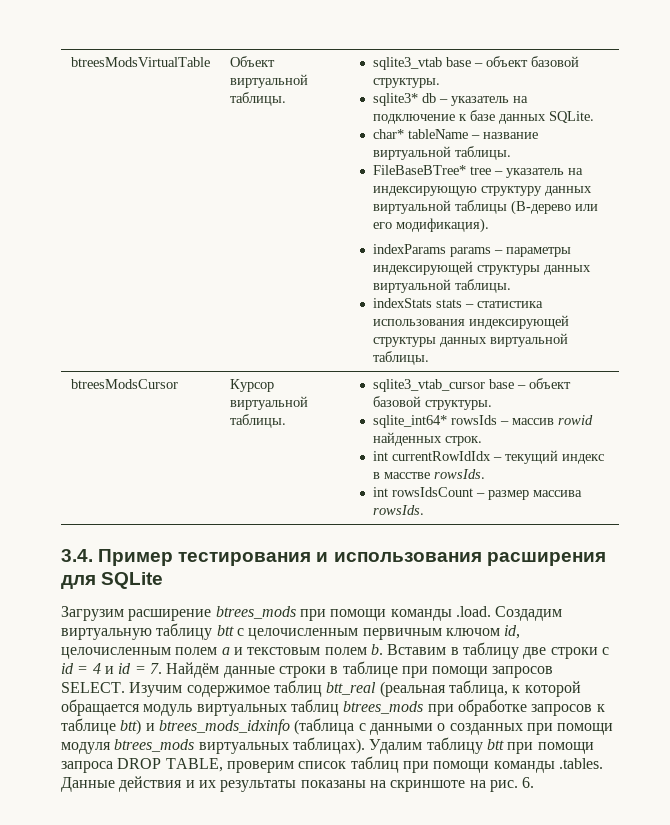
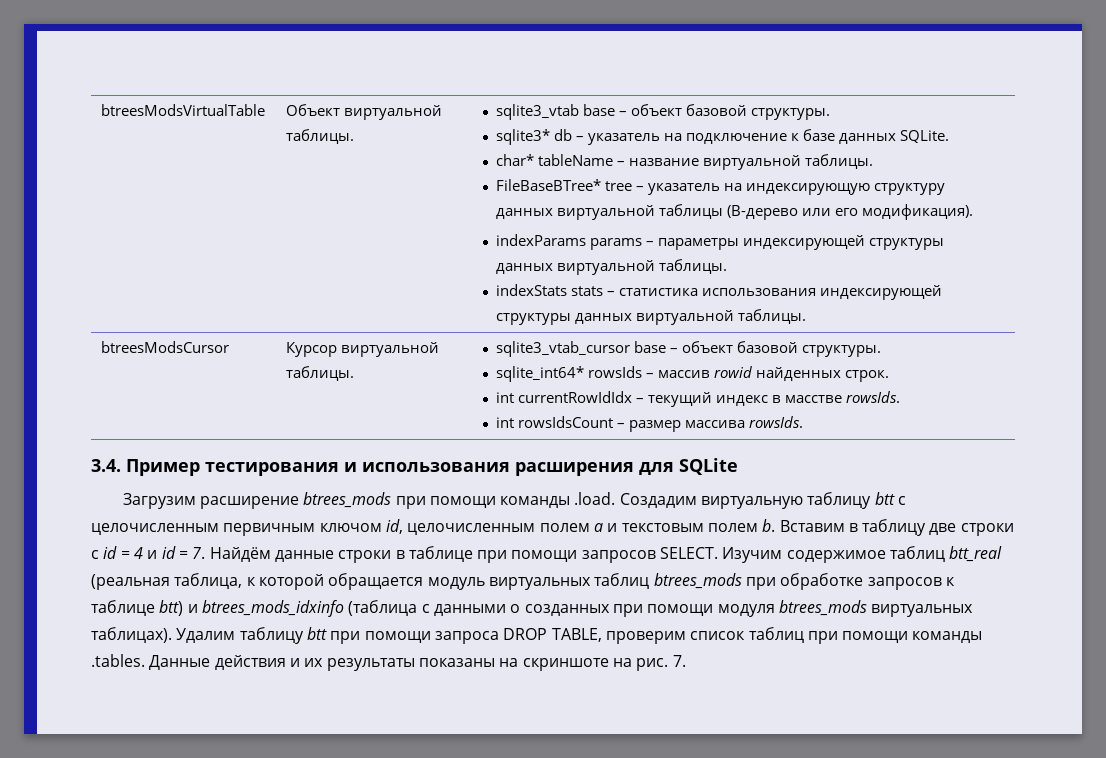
- Удалим таблицу btt при помощи запроса DROP TABLE, проверим список таблиц при помощи команды .tables. Данные действия и их результаты показаны на скриншоте на рис. 6.
+ Удалим таблицу btt при помощи запроса DROP TABLE, проверим список таблиц при помощи команды .tables. Данные действия и их результаты показаны на скриншоте на рис. 7.

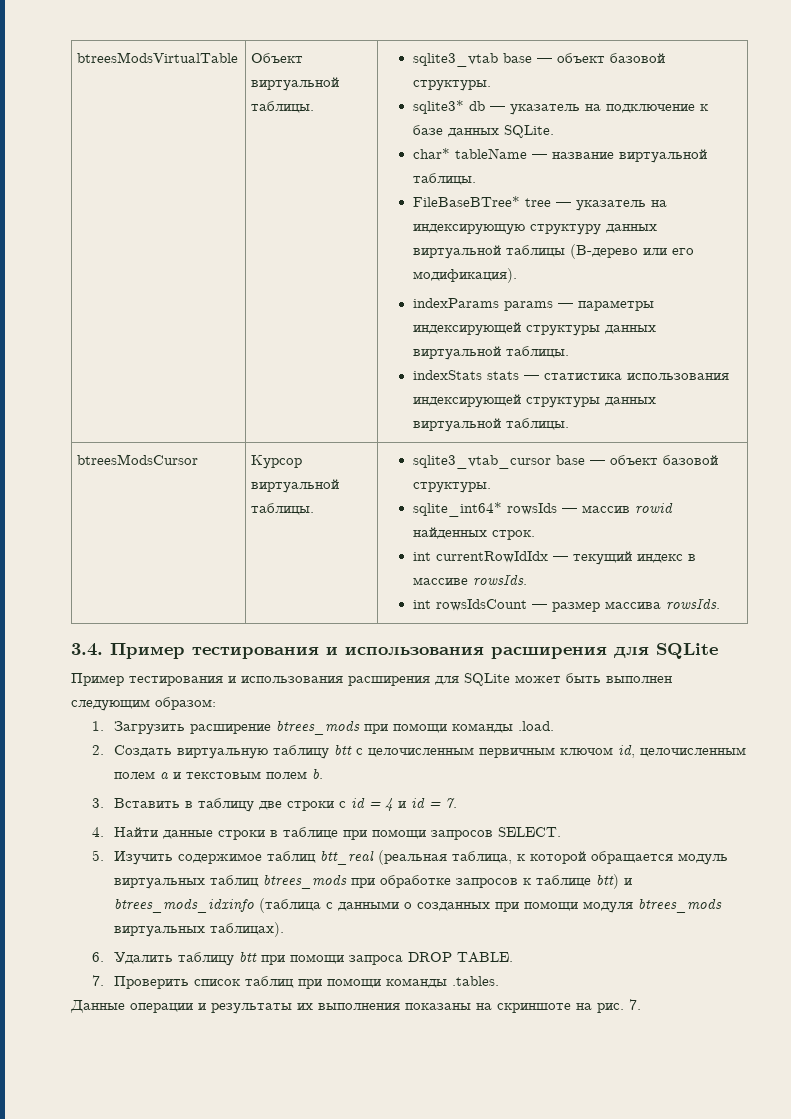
- sqlite3_vtab base – объект базовой структуры.
+ sqlite3_vtab base — объект базовой структуры.
- sqlite3* db – указатель на подключение к базе данных SQLite.
+ sqlite3* db — указатель на подключение к базе данных SQLite.
- char* tableName – название виртуальной таблицы.
+ char* tableName — название виртуальной таблицы.
- FileBaseBTree* tree – указатель на индексирующую структуру данных виртуальной таблицы (B-дерево или его модификация).
+ FileBaseBTree* tree — указатель на индексирующую структуру данных виртуальной таблицы (B-дерево или его модификация).
- indexParams params – параметры индексирующей структуры данных виртуальной таблицы.
+ indexParams params — параметры индексирующей структуры данных виртуальной таблицы.
- indexStats stats – статистика использования индексирующей структуры данных виртуальной таблицы.
+ indexStats stats — статистика использования индексирующей структуры данных виртуальной таблицы.
- btreesModsCursor | Курсор виртуальной таблицы. | sqlite3_vtab_cursor base – объект базовой структуры.
- sqlite_int64* rowsIds – массив rowid найденных строк.
- int currentRowIdIdx – текущий индекс в масстве rowsIds.
- int rowsIdsCount – размер массива rowsIds.
+ btreesModsCursor | Курсор виртуальной таблицы. | sqlite3_vtab_cursor base — объект базовой структуры.
+ sqlite_int64* rowsIds — массив rowid найденных строк.
+ int currentRowIdIdx — текущий индекс в массиве rowsIds.
+ int rowsIdsCount — размер массива rowsIds.
- Загрузим расширение btrees_mods при помощи команды .load. Создадим виртуальную таблицу btt с целочисленным первичным ключом id, целочисленным полем a и текстовым полем b. Вставим в таблицу две строки с id = 4 и id = 7. Найдём данные строки в таблице при помощи запросов SELECT. Изучим содержимое таблиц btt_real (реальная таблица, к которой обращается модуль виртуальных таблиц btrees_mods при обработке запросов к таблице btt) и btrees_mods_idxinfo (таблица с данными о созданных при помощи модуля btrees_mods виртуальных таблицах). Удалим таблицу btt при помощи запроса DROP TABLE, проверим список таблиц при помощи команды .tables. Данные действия и их результаты показаны на скриншоте на рис.
+ Пример тестирования и использования расширения для SQLite может быть выполнен следующим образом:
+ 1. Загрузить расширение btrees_mods при помощи команды .load.
+ 2. Создать виртуальную таблицу btt с целочисленным первичным ключом id, целочисленным полем a и текстовым полем b.
+ 3. Вставить в таблицу две строки с id = 4 и id = 7.
+ 4. Найти данные строки в таблице при помощи запросов SELECT.
+ 5. Изучить содержимое таблиц btt_real (реальная таблица, к которой обращается модуль виртуальных таблиц btrees_mods при обработке запросов к таблице btt) и btrees_mods_idxinfo (таблица с данными о созданных при помощи модуля btrees_mods виртуальных таблицах).
+ 6. Удалить таблицу btt при помощи запроса DROP TABLE.
+ 7. Проверить список таблиц при помощи команды .tables.
+ Данные операции и результаты их выполнения показаны на скриншоте на рис.

